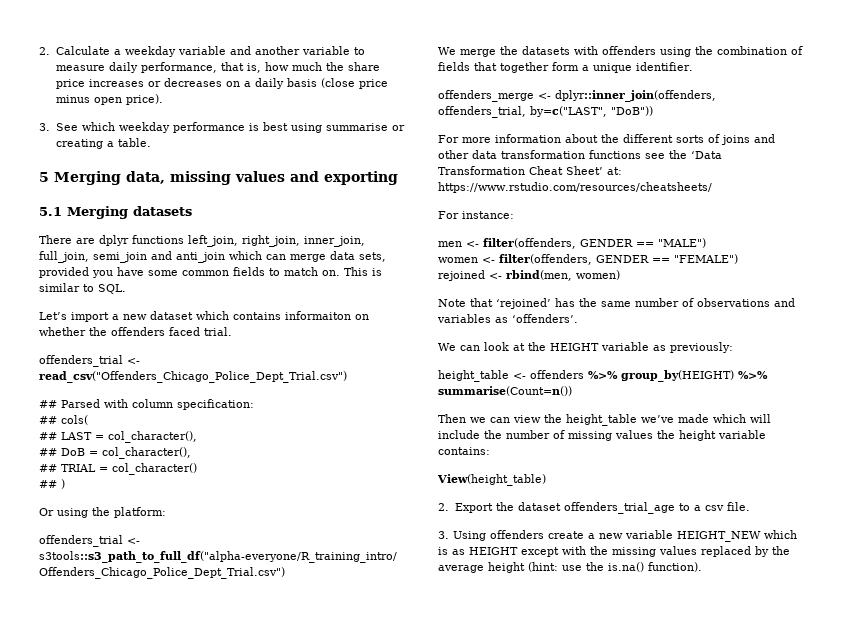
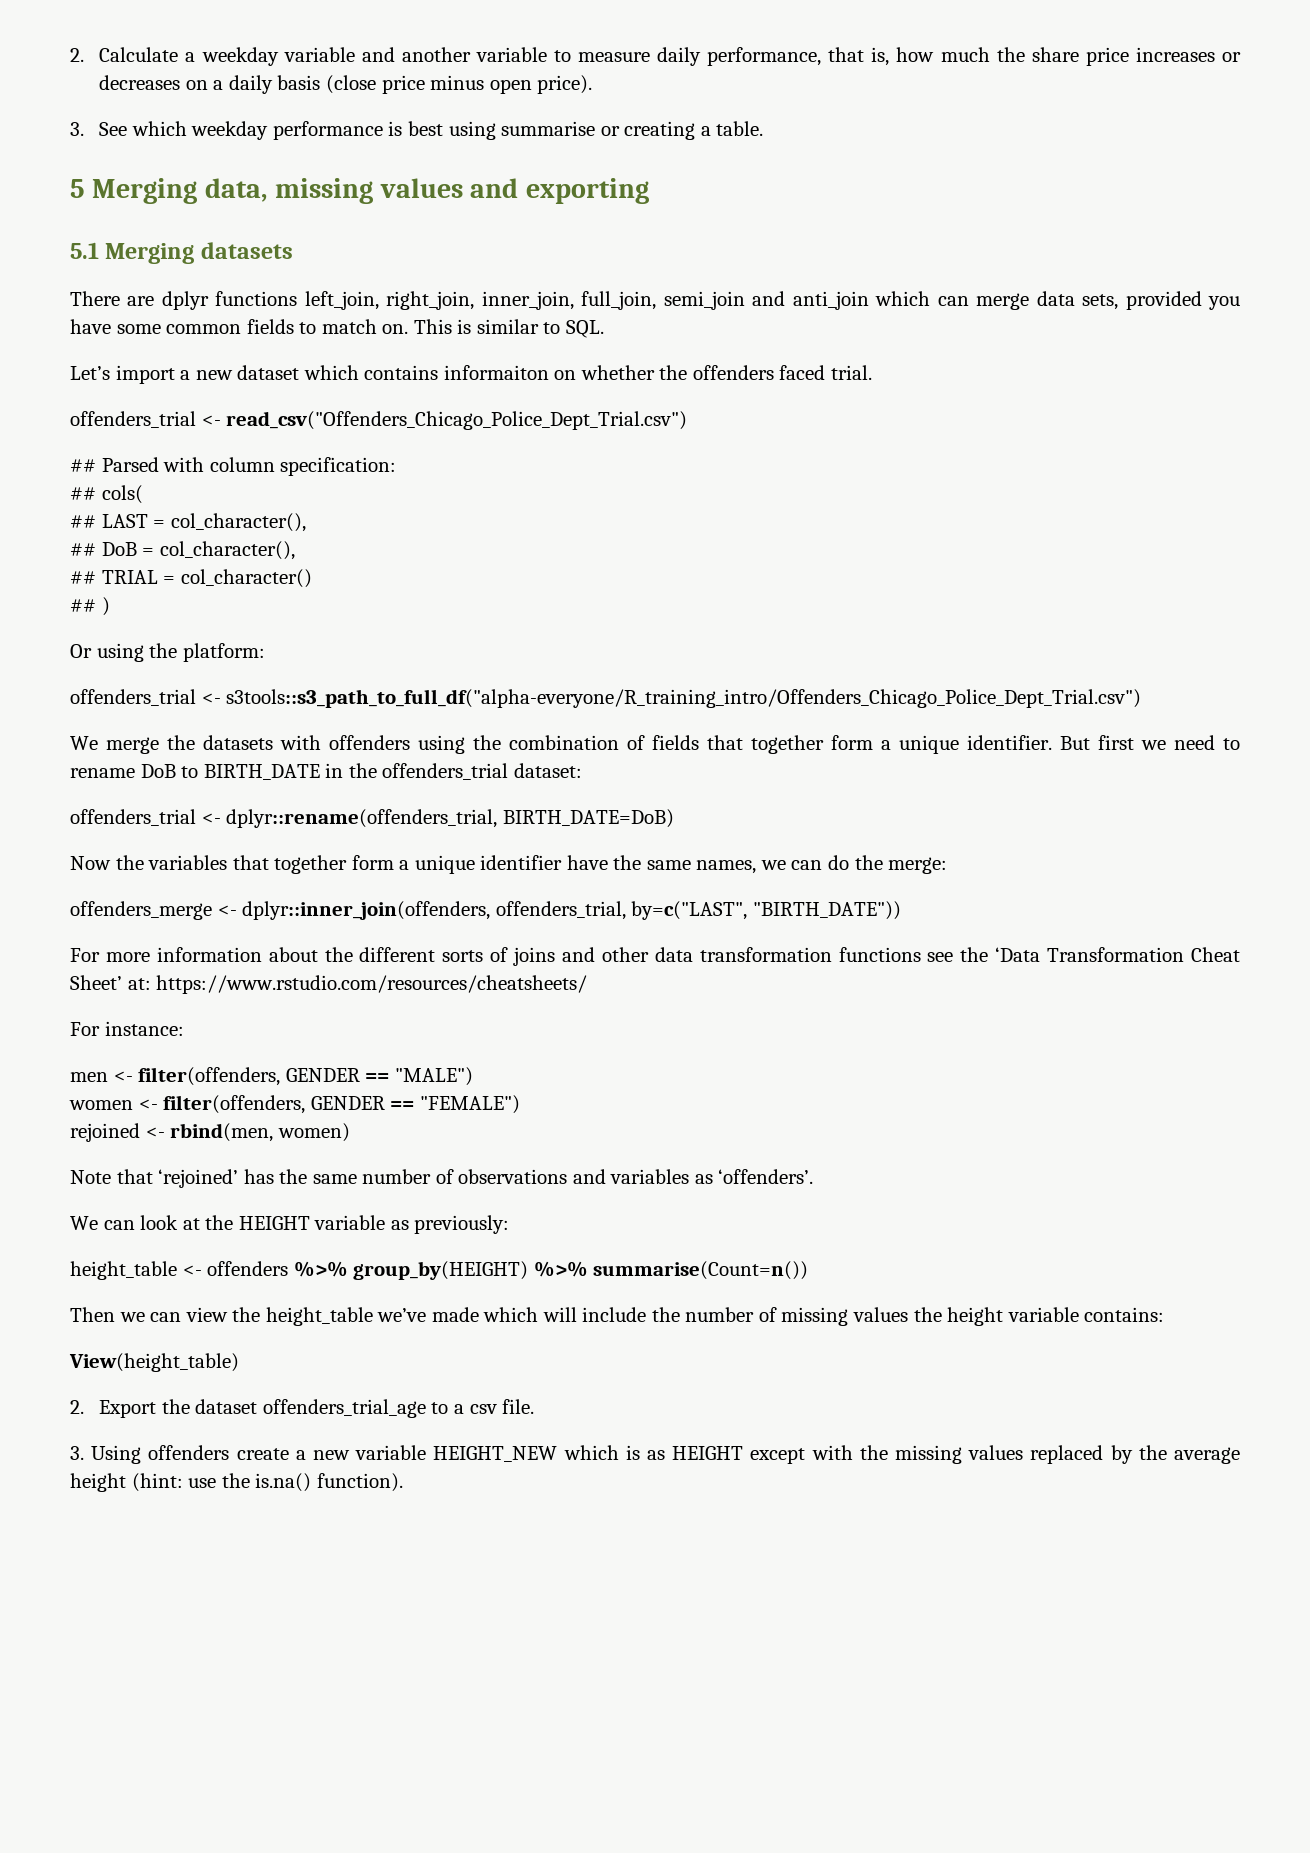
+ But first we need to rename DoB to BIRTH_DATE in the offenders_trial dataset:
+ offenders_trial <- dplyr::rename(offenders_trial, BIRTH_DATE=DoB)
+ Now the variables that together form a unique identifier have the same names, we can do the merge:
- offenders_merge <- dplyr::inner_join(offenders, offenders_trial, by=c("LAST", "DoB"))
+ offenders_merge <- dplyr::inner_join(offenders, offenders_trial, by=c("LAST", "BIRTH_DATE"))

